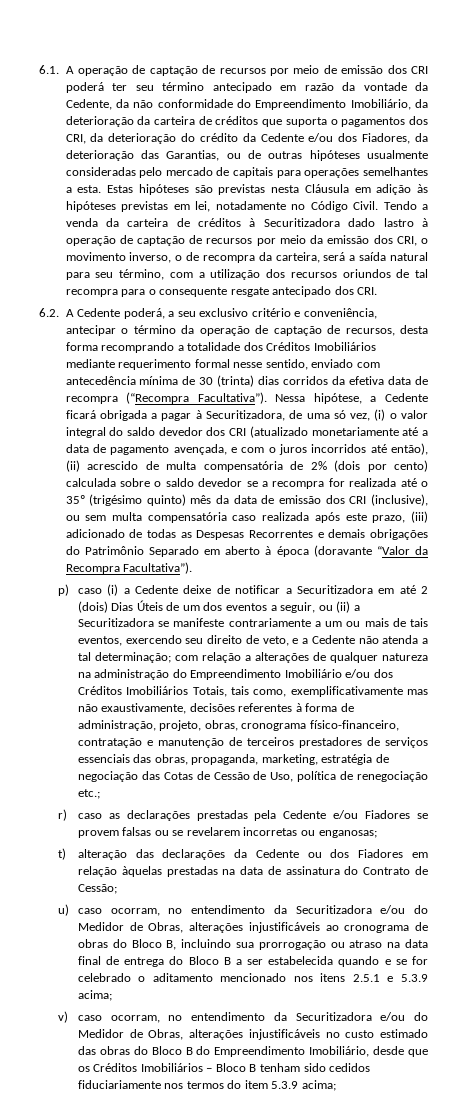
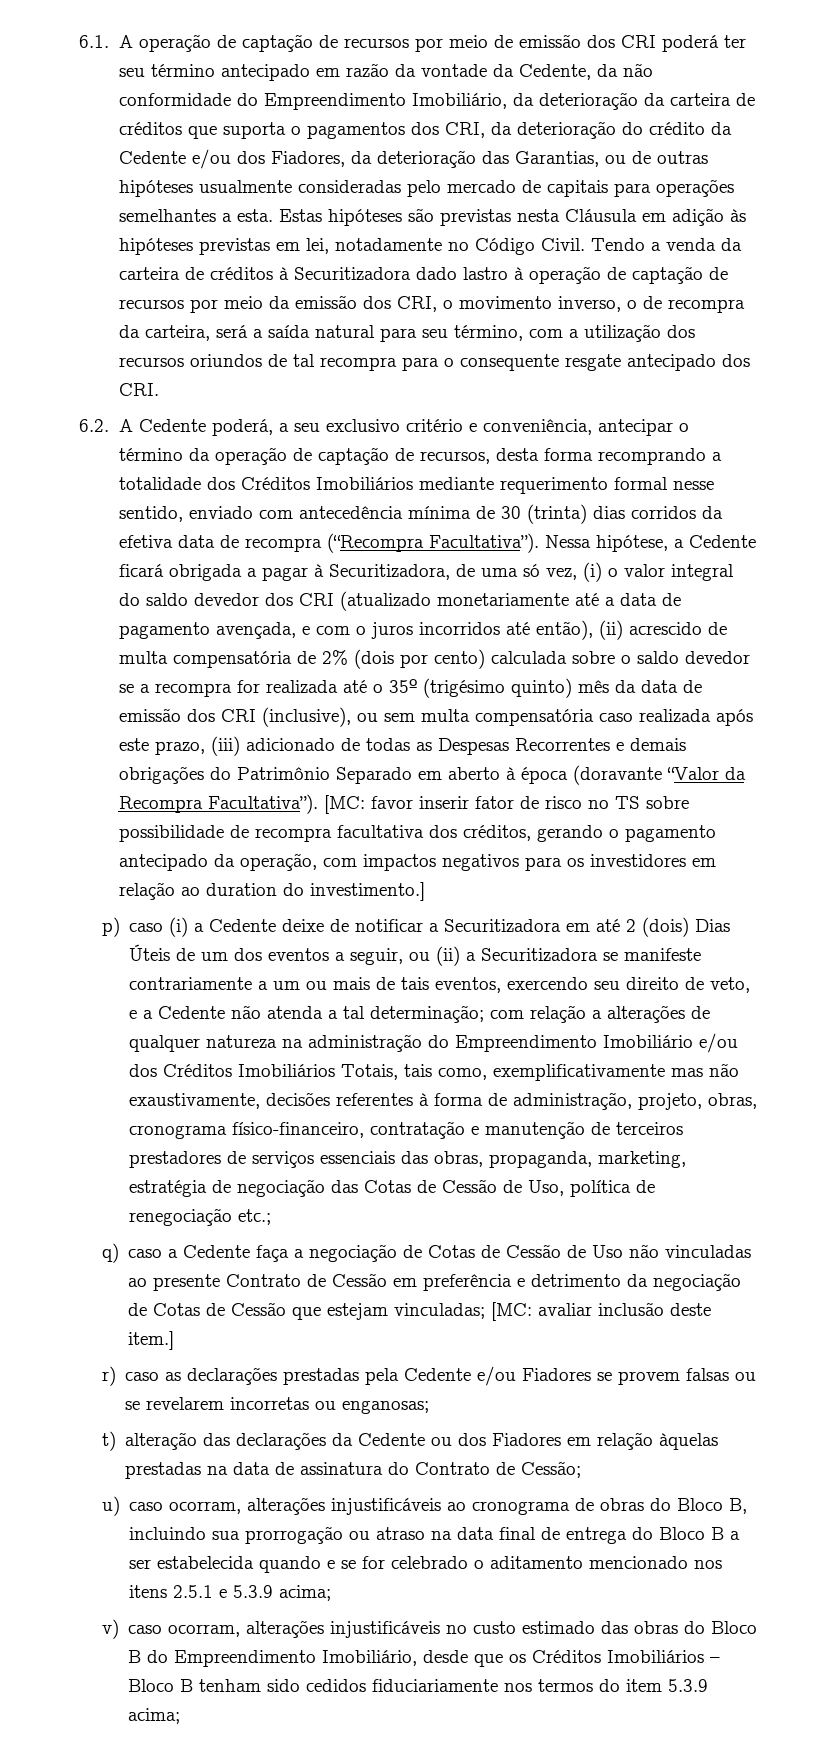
+ [MC: favor inserir fator de risco no TS sobre possibilidade de recompra facultativa dos créditos, gerando o pagamento antecipado da operação, com impactos negativos para os investidores em relação ao duration do investimento.]
+ q) caso a Cedente faça a negociação de Cotas de Cessão de Uso não vinculadas ao presente Contrato de Cessão em preferência e detrimento da negociação de Cotas de Cessão que estejam vinculadas; [MC: avaliar inclusão deste item.]
- u) caso ocorram, no entendimento da Securitizadora e/ou do Medidor de Obras, alterações injustificáveis ao cronograma de obras do Bloco B, incluindo sua prorrogação ou atraso na data final de entrega do Bloco B a ser estabelecida quando e se for celebrado o aditamento mencionado nos itens 2.5.1 e 5.3.9 acima;
+ u) caso ocorram, alterações injustificáveis ao cronograma de obras do Bloco B, incluindo sua prorrogação ou atraso na data final de entrega do Bloco B a ser estabelecida quando e se for celebrado o aditamento mencionado nos itens 2.5.1 e 5.3.9 acima;
- v) caso ocorram, no entendimento da Securitizadora e/ou do Medidor de Obras, alterações injustificáveis no custo estimado das obras do Bloco B do Empreendimento Imobiliário, desde que os Créditos Imobiliários – Bloco B tenham sido cedidos fiduciariamente nos termos do item 5.3.9 acima;
+ v) caso ocorram, alterações injustificáveis no custo estimado das obras do Bloco B do Empreendimento Imobiliário, desde que os Créditos Imobiliários – Bloco B tenham sido cedidos fiduciariamente nos termos do item 5.3.9 acima;

